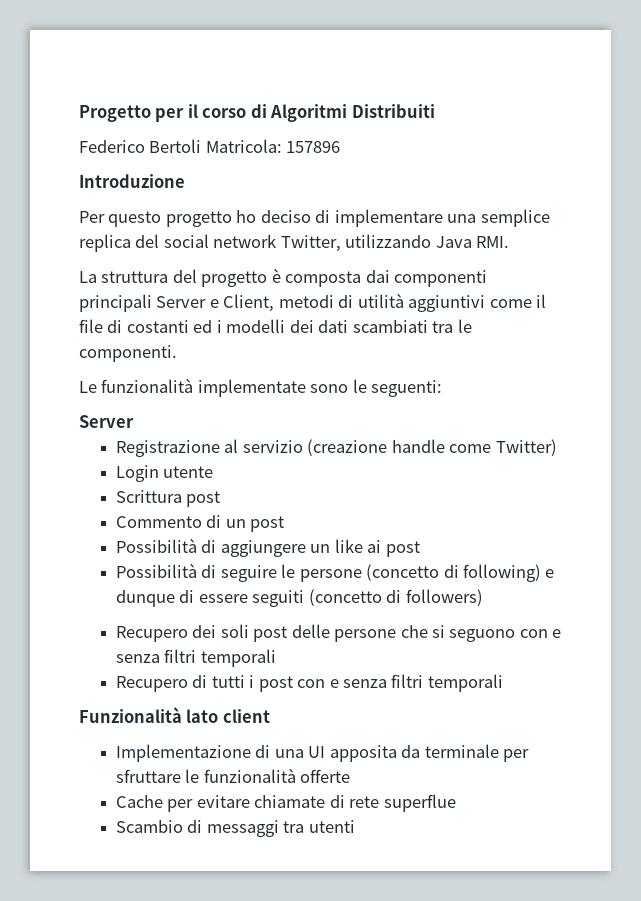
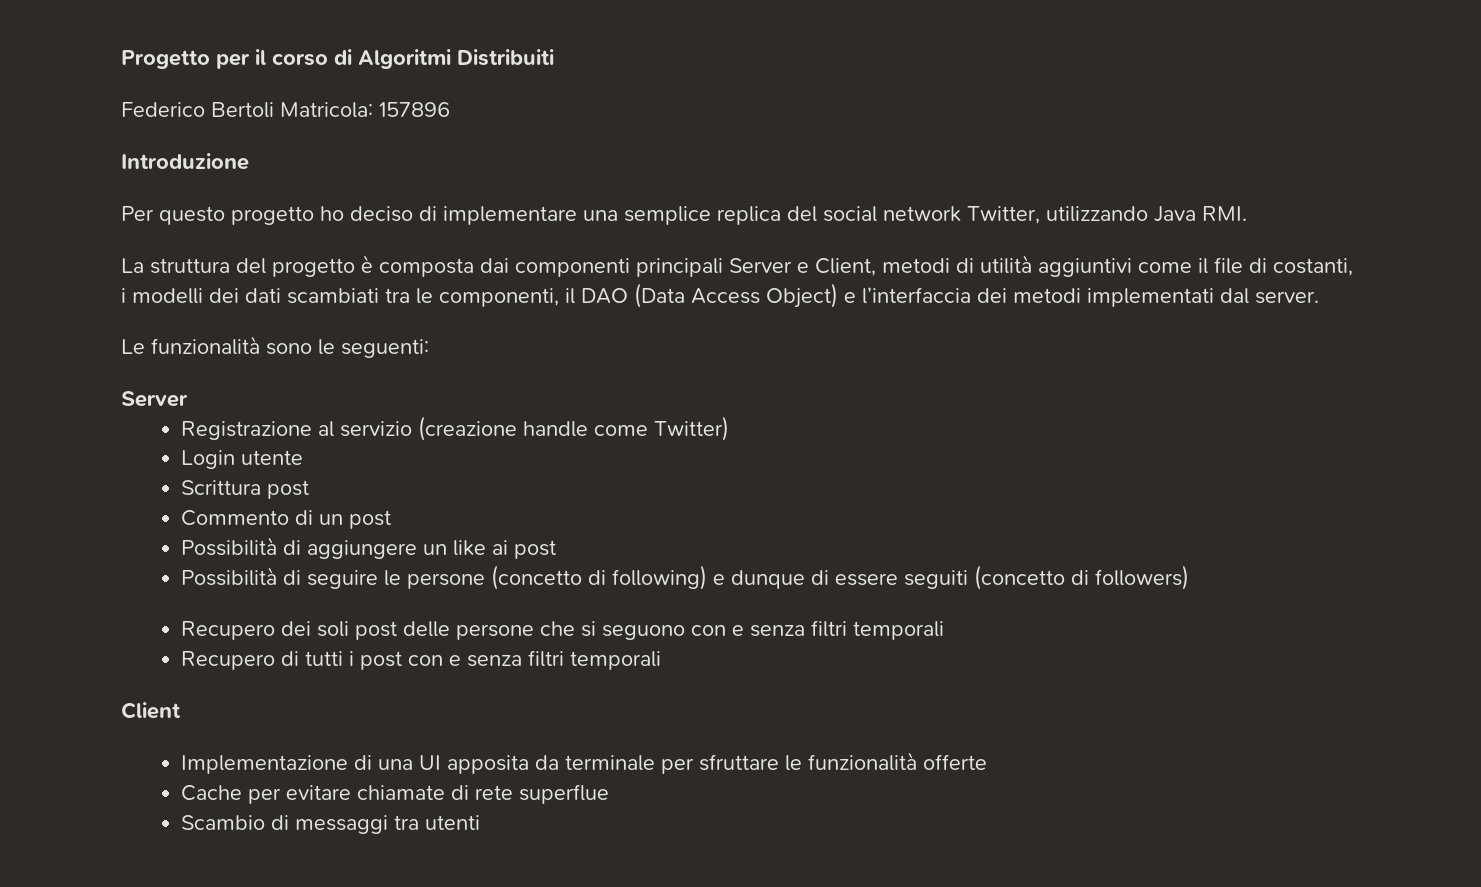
- La struttura del progetto è composta dai componenti principali Server e Client, metodi di utilità aggiuntivi come il file di costanti ed i modelli dei dati scambiati tra le componenti.
+ La struttura del progetto è composta dai componenti principali Server e Client, metodi di utilità aggiuntivi come il file di costanti, i modelli dei dati scambiati tra le componenti, il DAO (Data Access Object) e l’interfaccia dei metodi implementati dal server.
- Le funzionalità implementate sono le seguenti:
+ Le funzionalità sono le seguenti:
- Funzionalità lato client
+ Client

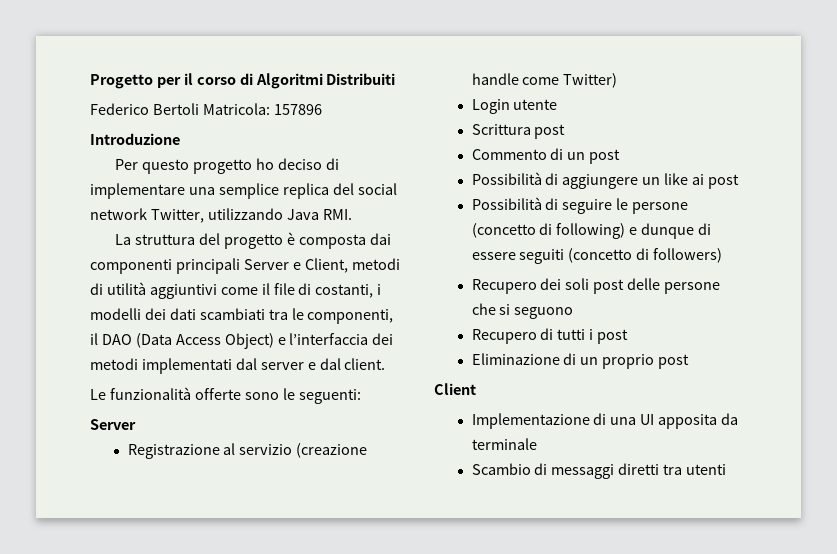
- La struttura del progetto è composta dai componenti principali Server e Client, metodi di utilità aggiuntivi come il file di costanti, i modelli dei dati scambiati tra le componenti, il DAO (Data Access Object) e l’interfaccia dei metodi implementati dal server.
+ La struttura del progetto è composta dai componenti principali Server e Client, metodi di utilità aggiuntivi come il file di costanti, i modelli dei dati scambiati tra le componenti, il DAO (Data Access Object) e l’interfaccia dei metodi implementati dal server e dal client.
- Le funzionalità sono le seguenti:
+ Le funzionalità offerte sono le seguenti:
- Recupero dei soli post delle persone che si seguono con e senza filtri temporali
+ Recupero dei soli post delle persone che si seguono
- Recupero di tutti i post con e senza filtri temporali
+ Recupero di tutti i post
+ Eliminazione di un proprio post
- Implementazione di una UI apposita da terminale per sfruttare le funzionalità offerte
- Cache per evitare chiamate di rete superflue
+ Implementazione di una UI apposita da terminale
- Scambio di messaggi tra utenti
+ Scambio di messaggi diretti tra utenti

